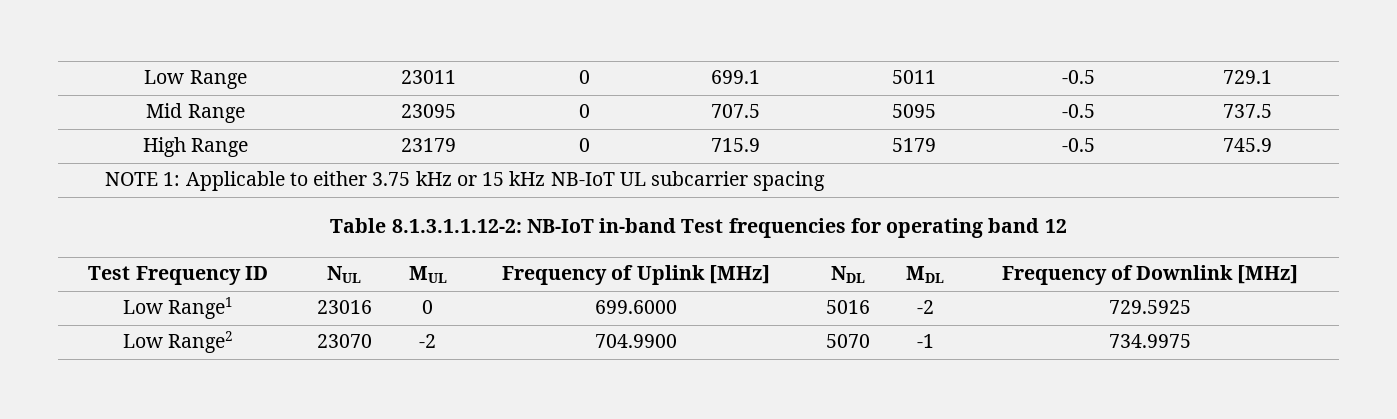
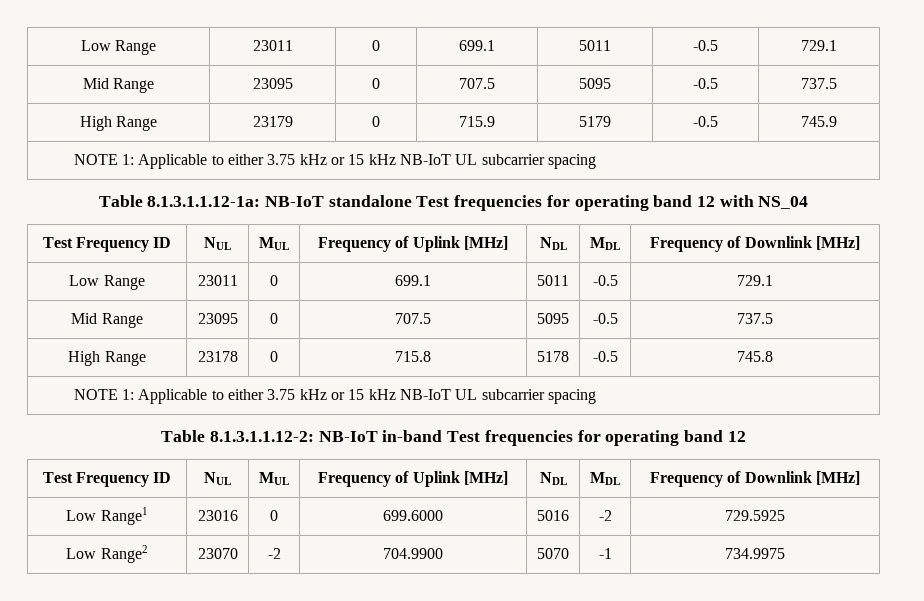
+ Table 8.1.3.1.1.12-1a: NB-IoT standalone Test frequencies for operating band 12 with NS_04
+ Test Frequency ID | NUL | MUL | Frequency of Uplink [MHz] | NDL | MDL | Frequency of Downlink [MHz]
+ Low Range | 23011 | 0 | 699.1 | 5011 | -0.5 | 729.1
+ Mid Range | 23095 | 0 | 707.5 | 5095 | -0.5 | 737.5
+ High Range | 23178 | 0 | 715.8 | 5178 | -0.5 | 745.8
+ NOTE 1: Applicable to either 3.75 kHz or 15 kHz NB-IoT UL subcarrier spacing

